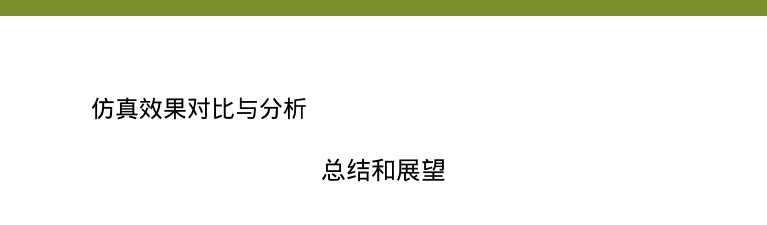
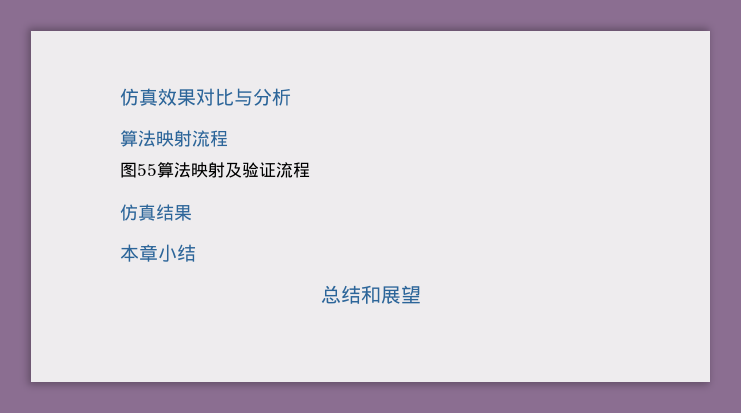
+ 算法映射流程
+ 图55算法映射及验证流程
+ 仿真结果
+ 本章小结

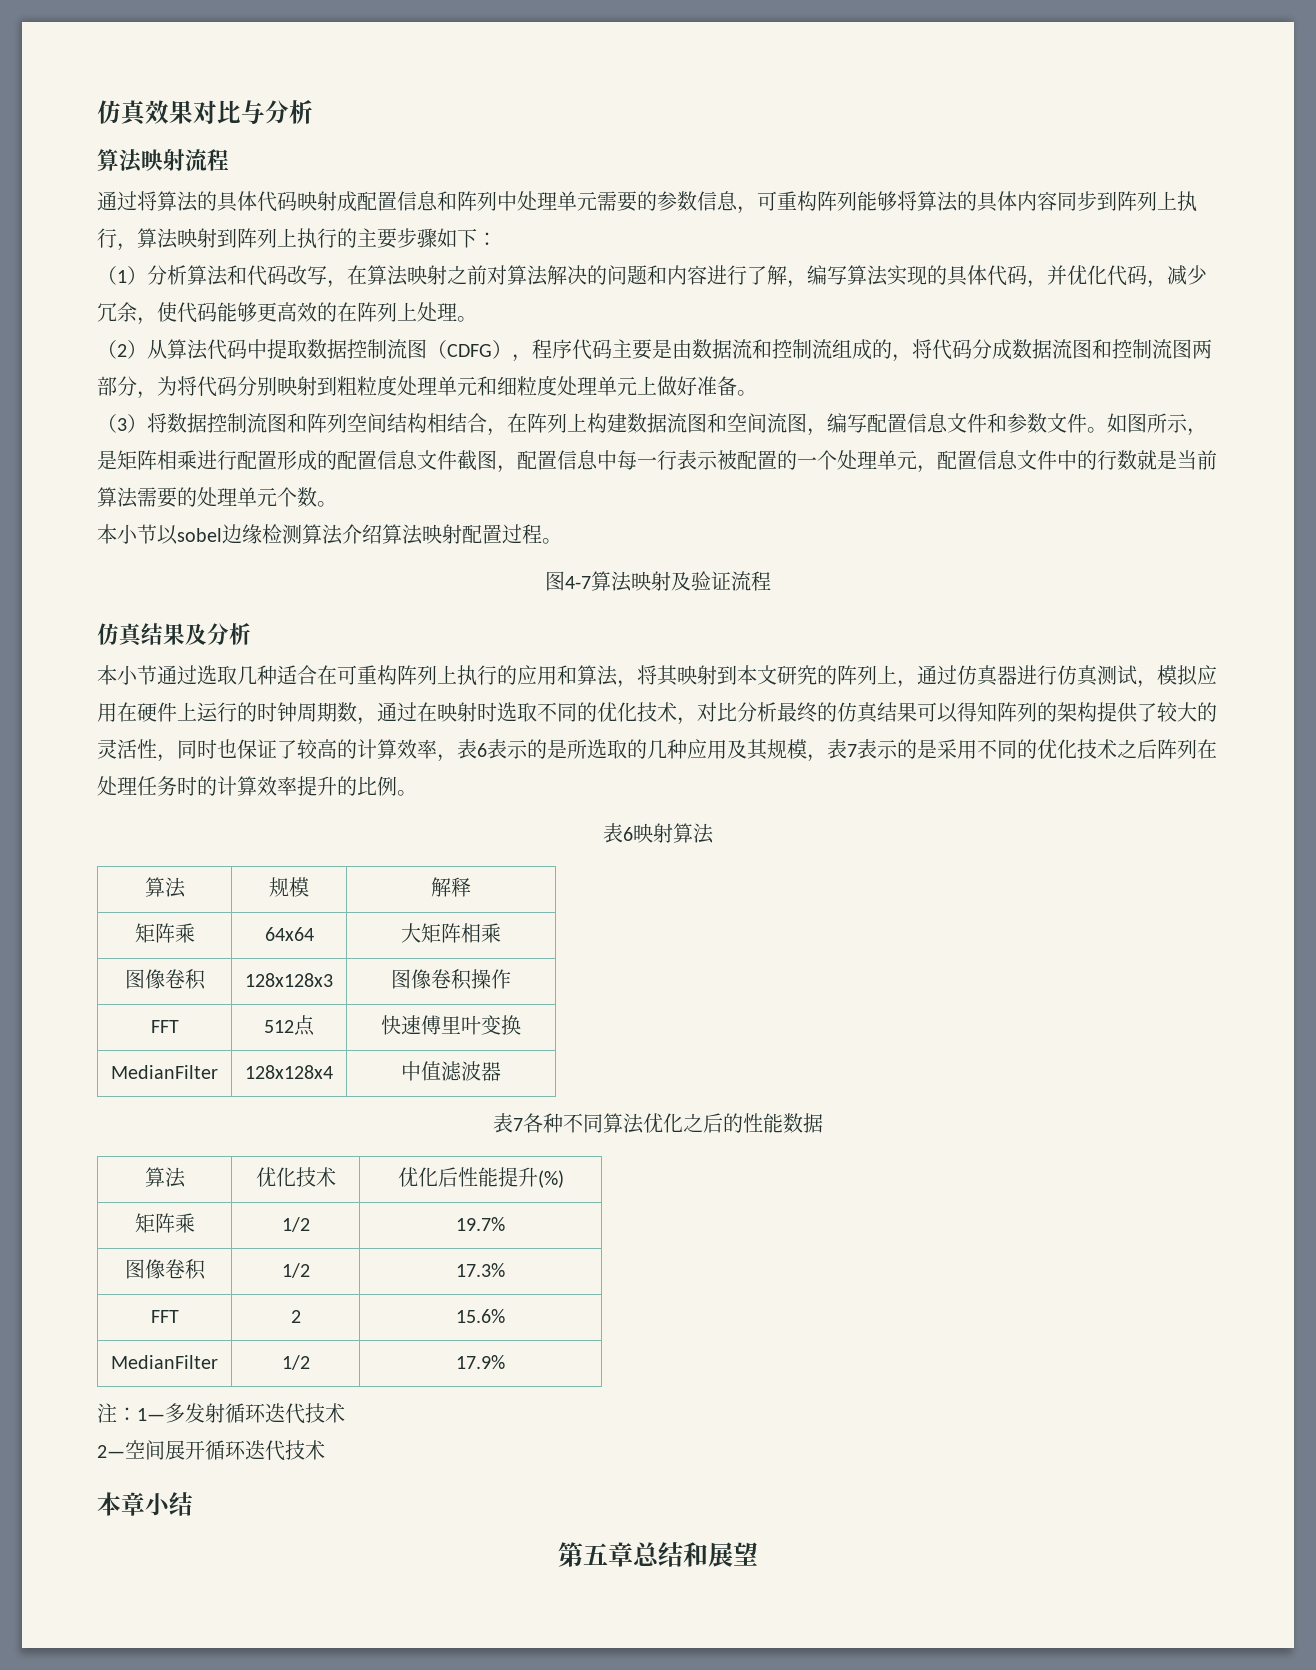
- 图55算法映射及验证流程
+ 通过将算法的具体代码映射成配置信息和阵列中处理单元需要的参数信息，可重构阵列能够将算法的具体内容同步到阵列上执行，算法映射到阵列上执行的主要步骤如下：
+ （1）分析算法和代码改写，在算法映射之前对算法解决的问题和内容进行了解，编写算法实现的具体代码，并优化代码，减少冗余，使代码能够更高效的在阵列上处理。
+ （2）从算法代码中提取数据控制流图（CDFG），程序代码主要是由数据流和控制流组成的，将代码分成数据流图和控制流图两部分，为将代码分别映射到粗粒度处理单元和细粒度处理单元上做好准备。
+ （3）将数据控制流图和阵列空间结构相结合，在阵列上构建数据流图和空间流图，编写配置信息文件和参数文件。如图所示，是矩阵相乘进行配置形成的配置信息文件截图，配置信息中每一行表示被配置的一个处理单元，配置信息文件中的行数就是当前算法需要的处理单元个数。
+ 本小节以sobel边缘检测算法介绍算法映射配置过程。
+ 图4-7算法映射及验证流程
- 仿真结果
+ 仿真结果及分析
+ 本小节通过选取几种适合在可重构阵列上执行的应用和算法，将其映射到本文研究的阵列上，通过仿真器进行仿真测试，模拟应用在硬件上运行的时钟周期数，通过在映射时选取不同的优化技术，对比分析最终的仿真结果可以得知阵列的架构提供了较大的灵活性，同时也保证了较高的计算效率，表6表示的是所选取的几种应用及其规模，表7表示的是采用不同的优化技术之后阵列在处理任务时的计算效率提升的比例。
+ 表6映射算法
+ 算法 | 规模 | 解释
+ 矩阵乘 | 64x64 | 大矩阵相乘
+ 图像卷积 | 128x128x3 | 图像卷积操作
+ FFT | 512点 | 快速傅里叶变换
+ MedianFilter | 128x128x4 | 中值滤波器
+ 表7各种不同算法优化之后的性能数据
+ 算法 | 优化技术 | 优化后性能提升(%)
+ 矩阵乘 | 1/2 | 19.7%
+ 图像卷积 | 1/2 | 17.3%
+ FFT | 2 | 15.6%
+ MedianFilter | 1/2 | 17.9%
+ 注：1—多发射循环迭代技术
+ 2—空间展开循环迭代技术
- 总结和展望
+ 第五章总结和展望

